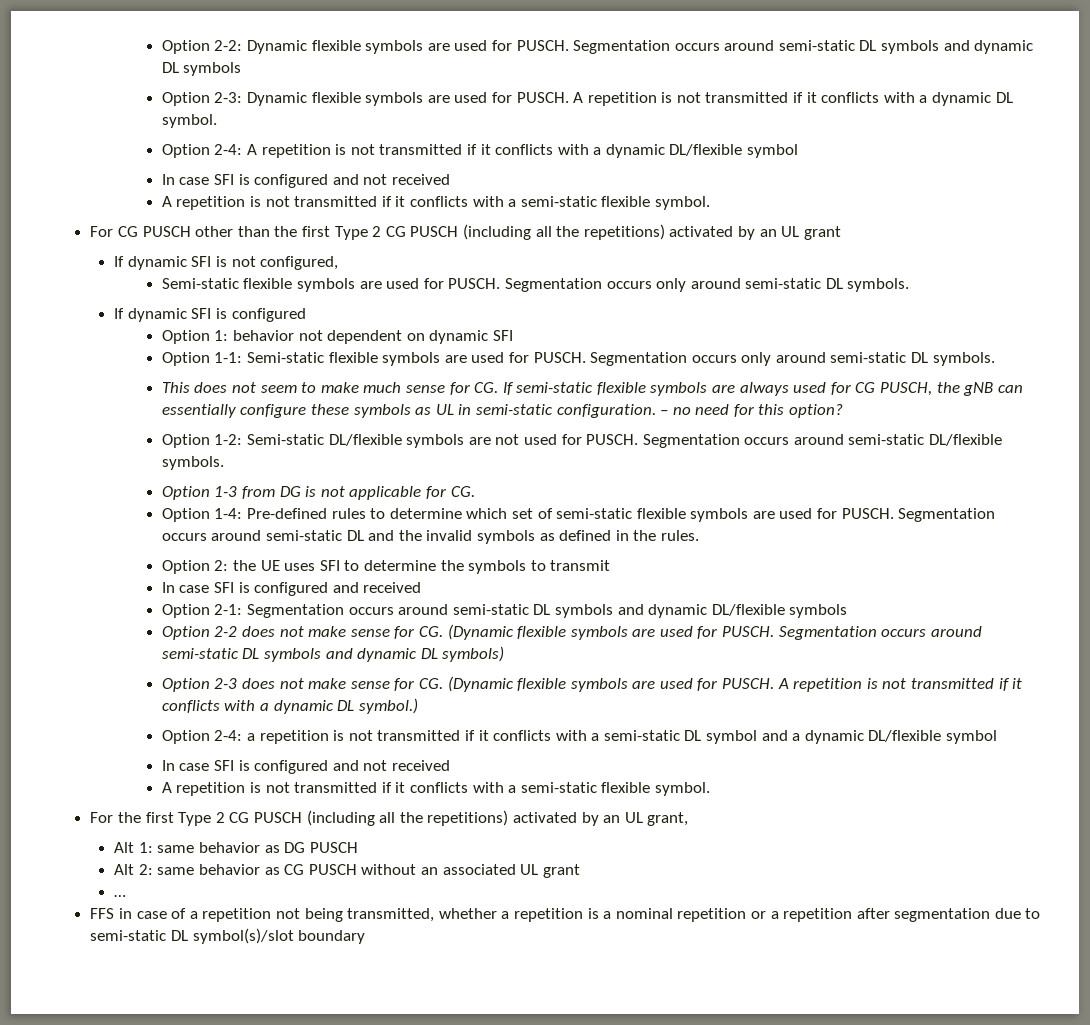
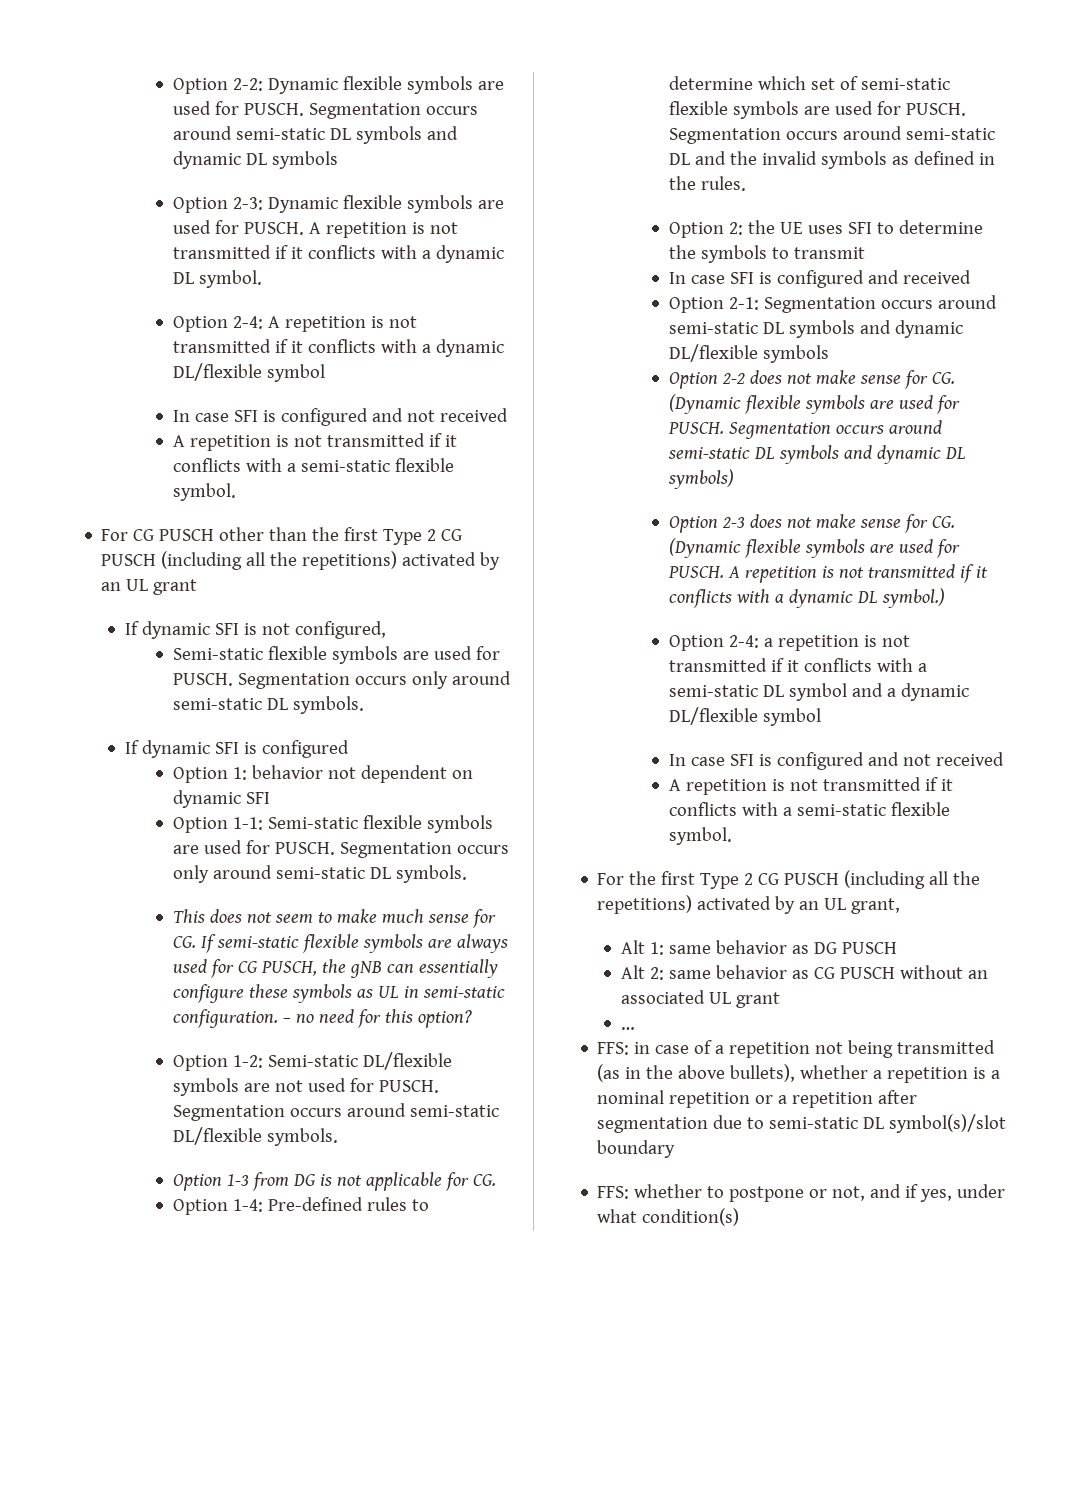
- FFS in case of a repetition not being transmitted, whether a repetition is a nominal repetition or a repetition after segmentation due to semi-static DL symbol(s)/slot boundary
+ FFS: in case of a repetition not being transmitted (as in the above bullets), whether a repetition is a nominal repetition or a repetition after segmentation due to semi-static DL symbol(s)/slot boundary
+ FFS: whether to postpone or not, and if yes, under what condition(s)

